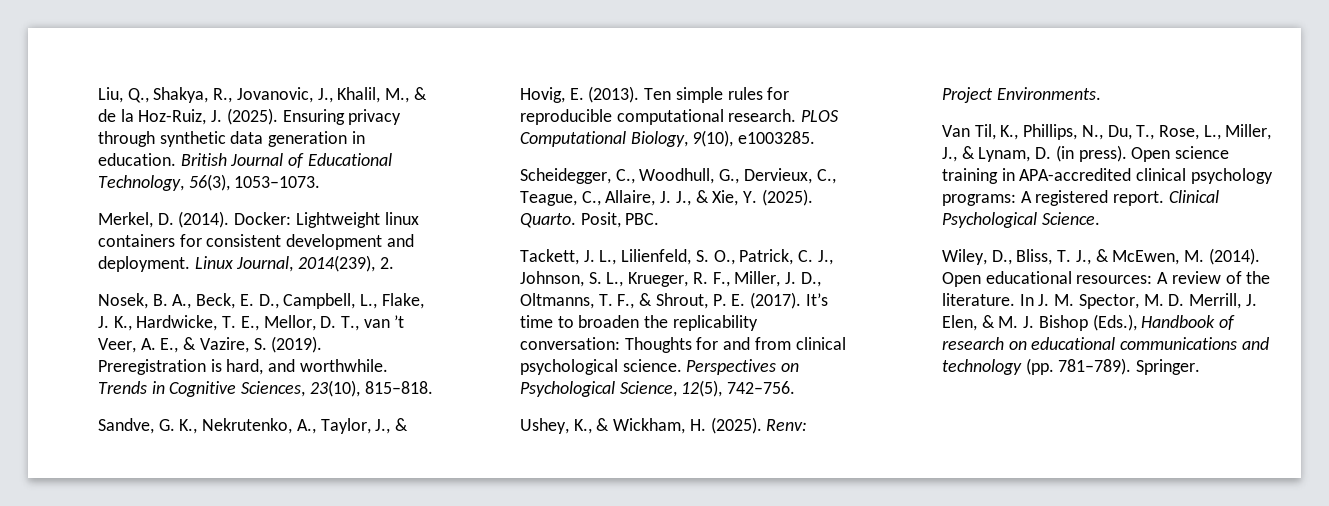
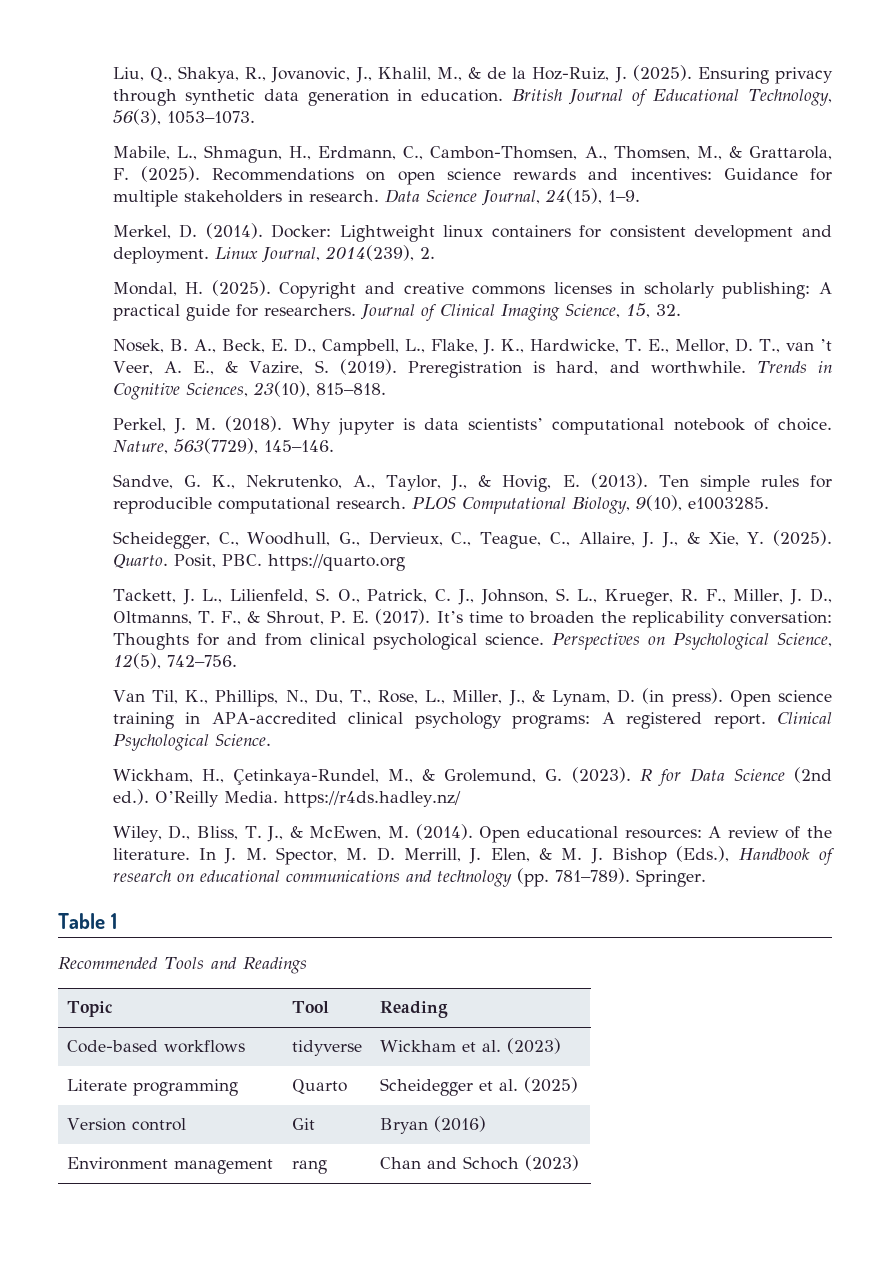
+ Mabile, L., Shmagun, H., Erdmann, C., Cambon-Thomsen, A., Thomsen, M., & Grattarola, F. (2025). Recommendations on open science rewards and incentives: Guidance for multiple stakeholders in research. Data Science Journal, 24(15), 1–9.
+ Mondal, H. (2025). Copyright and creative commons licenses in scholarly publishing: A practical guide for researchers. Journal of Clinical Imaging Science, 15, 32.
+ Perkel, J. M. (2018). Why jupyter is data scientists’ computational notebook of choice. Nature, 563(7729), 145–146.
- Posit, PBC.
+ Posit, PBC. https://quarto.org
- Ushey, K., & Wickham, H. (2025). Renv: Project Environments.
+ Wickham, H., Çetinkaya-Rundel, M., & Grolemund, G. (2023). R for Data Science (2nd ed.). O’Reilly Media. https://r4ds.hadley.nz/
+ Table 1
+ Recommended Tools and Readings
+ Topic | Tool | Reading
+ Code-based workflows | tidyverse | Wickham et al. (2023)
+ Literate programming | Quarto | Scheidegger et al. (2025)
+ Version control | Git | Bryan (2016)
+ Environment management | rang | Chan and Schoch (2023)

